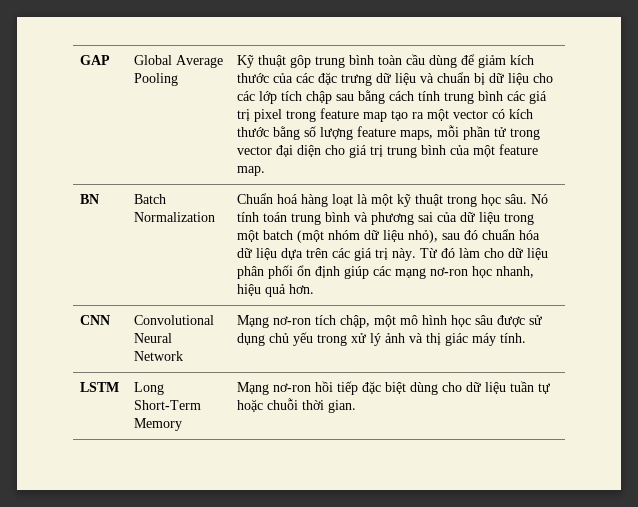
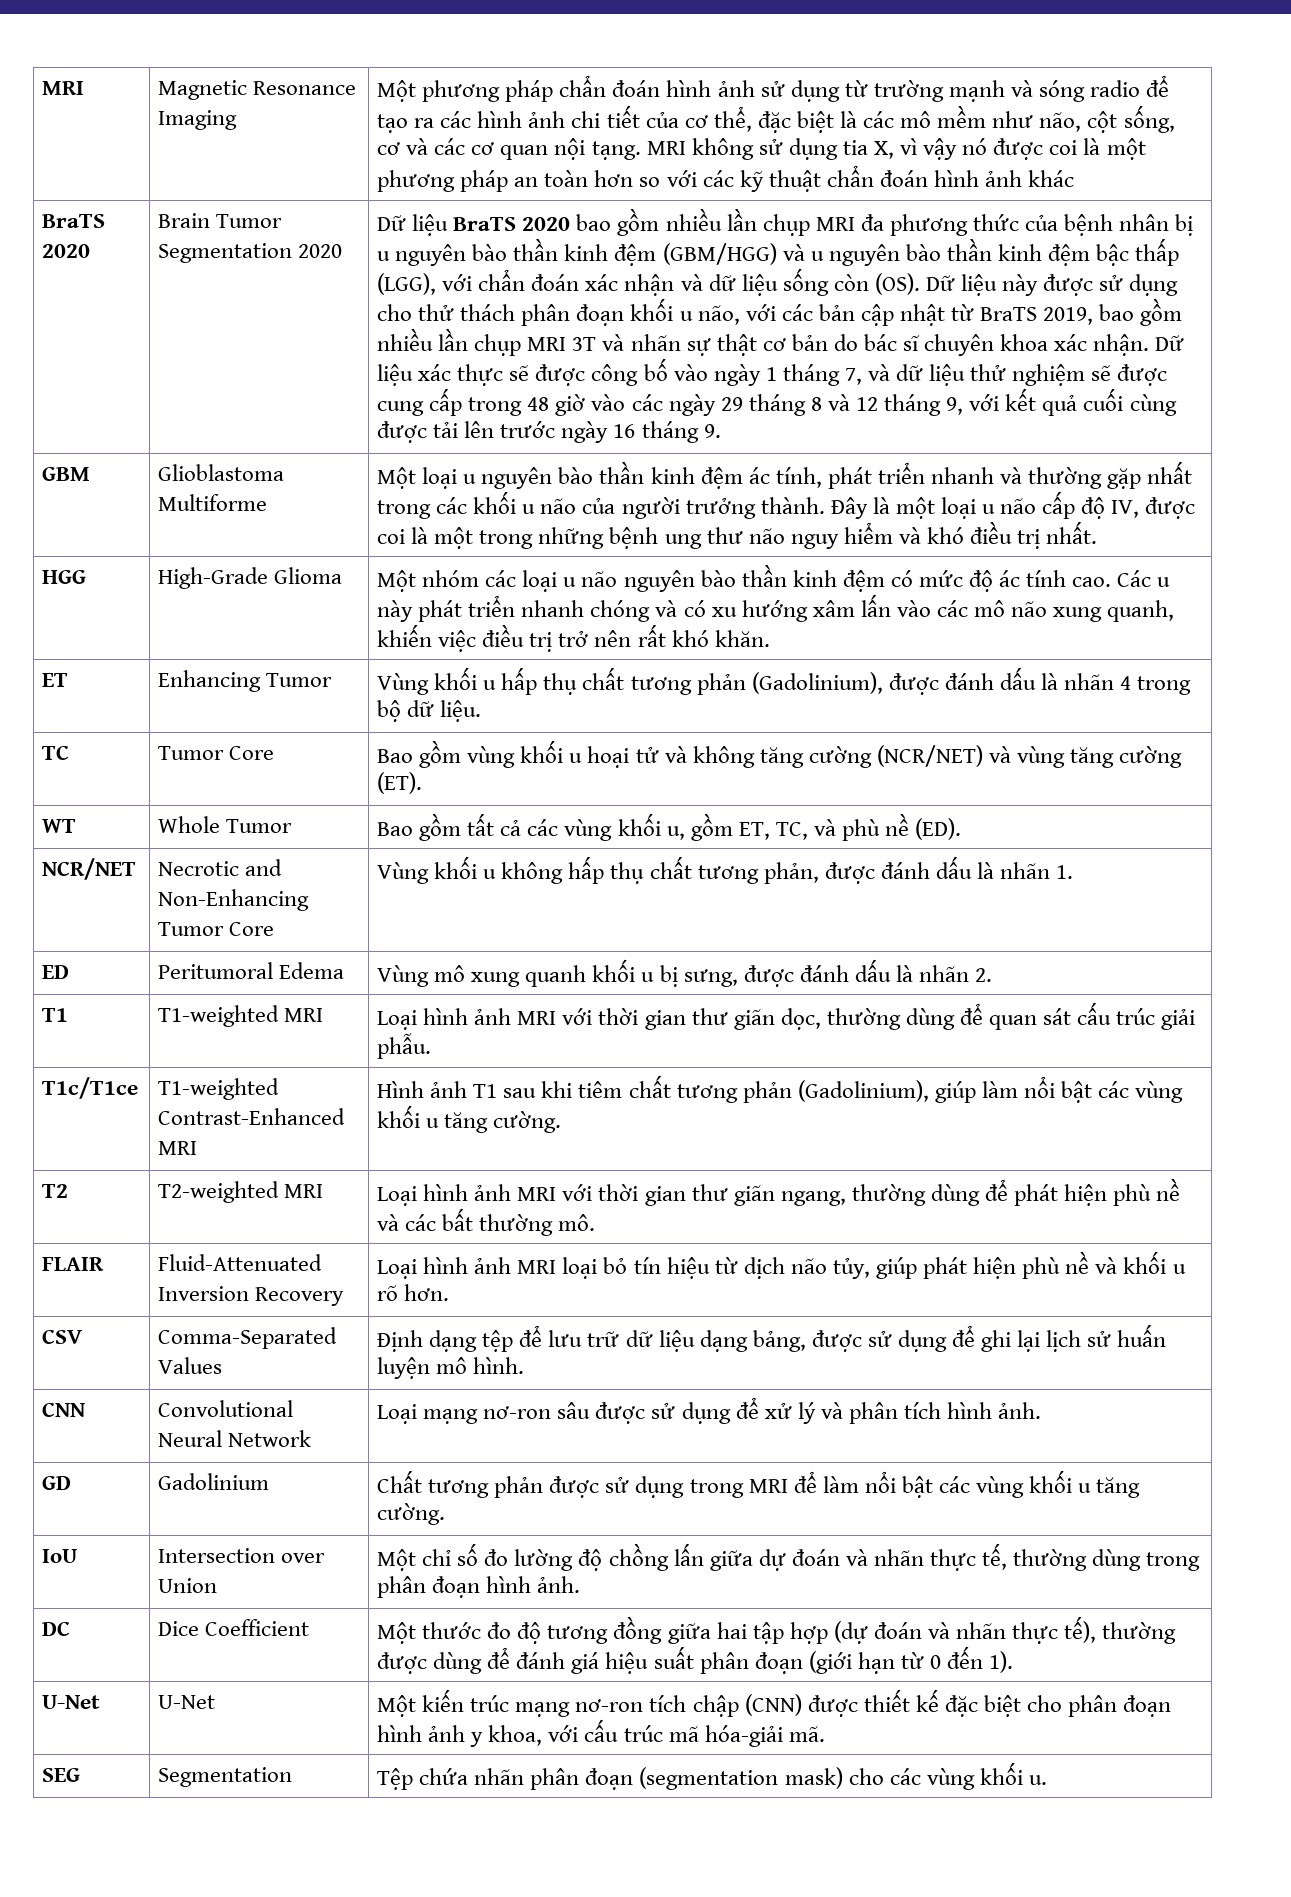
- GAP | Global Average Pooling | Kỹ thuật gôp trung bình toàn cầu dùng để giảm kích thước của các đặc trưng dữ liệu và chuẩn bị dữ liệu cho các lớp tích chập sau bằng cách tính trung bình các giá trị pixel trong feature map tạo ra một vector có kích thước bằng số lượng feature maps, mỗi phần tử trong vector đại diện cho giá trị trung bình của một feature map.
- BN | Batch Normalization | Chuẩn hoá hàng loạt là một kỹ thuật trong học sâu. Nó tính toán trung bình và phương sai của dữ liệu trong một batch (một nhóm dữ liệu nhỏ), sau đó chuẩn hóa dữ liệu dựa trên các giá trị này. Từ đó làm cho dữ liệu phân phối ổn định giúp các mạng nơ-ron học nhanh, hiệu quả hơn.
- CNN | Convolutional Neural Network | Mạng nơ-ron tích chập, một mô hình học sâu được sử dụng chủ yếu trong xử lý ảnh và thị giác máy tính.
- LSTM | Long Short-Term Memory | Mạng nơ-ron hồi tiếp đặc biệt dùng cho dữ liệu tuần tự hoặc chuỗi thời gian.
+ MRI | Magnetic Resonance Imaging | Một phương pháp chẩn đoán hình ảnh sử dụng từ trường mạnh và sóng radio để tạo ra các hình ảnh chi tiết của cơ thể, đặc biệt là các mô mềm như não, cột sống, cơ và các cơ quan nội tạng. MRI không sử dụng tia X, vì vậy nó được coi là một phương pháp an toàn hơn so với các kỹ thuật chẩn đoán hình ảnh khác
+ BraTS 2020 | Brain Tumor Segmentation 2020 | Dữ liệu BraTS 2020 bao gồm nhiều lần chụp MRI đa phương thức của bệnh nhân bị u nguyên bào thần kinh đệm (GBM/HGG) và u nguyên bào thần kinh đệm bậc thấp (LGG), với chẩn đoán xác nhận và dữ liệu sống còn (OS). Dữ liệu này được sử dụng cho thử thách phân đoạn khối u não, với các bản cập nhật từ BraTS 2019, bao gồm nhiều lần chụp MRI 3T và nhãn sự thật cơ bản do bác sĩ chuyên khoa xác nhận. Dữ liệu xác thực sẽ được công bố vào ngày 1 tháng 7, và dữ liệu thử nghiệm sẽ được cung cấp trong 48 giờ vào các ngày 29 tháng 8 và 12 tháng 9, với kết quả cuối cùng được tải lên trước ngày 16 tháng 9.
+ GBM | Glioblastoma Multiforme | Một loại u nguyên bào thần kinh đệm ác tính, phát triển nhanh và thường gặp nhất trong các khối u não của người trưởng thành. Đây là một loại u não cấp độ IV, được coi là một trong những bệnh ung thư não nguy hiểm và khó điều trị nhất.
+ HGG | High-Grade Glioma | Một nhóm các loại u não nguyên bào thần kinh đệm có mức độ ác tính cao. Các u này phát triển nhanh chóng và có xu hướng xâm lấn vào các mô não xung quanh, khiến việc điều trị trở nên rất khó khăn.
+ ET | Enhancing Tumor | Vùng khối u hấp thụ chất tương phản (Gadolinium), được đánh dấu là nhãn 4 trong bộ dữ liệu.
+ TC | Tumor Core | Bao gồm vùng khối u hoại tử và không tăng cường (NCR/NET) và vùng tăng cường (ET).
+ WT | Whole Tumor | Bao gồm tất cả các vùng khối u, gồm ET, TC, và phù nề (ED).
+ NCR/NET | Necrotic and Non-Enhancing Tumor Core | Vùng khối u không hấp thụ chất tương phản, được đánh dấu là nhãn 1.
+ ED | Peritumoral Edema | Vùng mô xung quanh khối u bị sưng, được đánh dấu là nhãn 2.
+ T1 | T1-weighted MRI | Loại hình ảnh MRI với thời gian thư giãn dọc, thường dùng để quan sát cấu trúc giải phẫu.
+ T1c/T1ce | T1-weighted Contrast-Enhanced MRI | Hình ảnh T1 sau khi tiêm chất tương phản (Gadolinium), giúp làm nổi bật các vùng khối u tăng cường.
+ T2 | T2-weighted MRI | Loại hình ảnh MRI với thời gian thư giãn ngang, thường dùng để phát hiện phù nề và các bất thường mô.
+ FLAIR | Fluid-Attenuated Inversion Recovery | Loại hình ảnh MRI loại bỏ tín hiệu từ dịch não tủy, giúp phát hiện phù nề và khối u rõ hơn.
+ CSV | Comma-Separated Values | Định dạng tệp để lưu trữ dữ liệu dạng bảng, được sử dụng để ghi lại lịch sử huấn luyện mô hình.
+ CNN | Convolutional Neural Network | Loại mạng nơ-ron sâu được sử dụng để xử lý và phân tích hình ảnh.
+ GD | Gadolinium | Chất tương phản được sử dụng trong MRI để làm nổi bật các vùng khối u tăng cường.
+ IoU | Intersection over Union | Một chỉ số đo lường độ chồng lấn giữa dự đoán và nhãn thực tế, thường dùng trong phân đoạn hình ảnh.
+ DC | Dice Coefficient | Một thước đo độ tương đồng giữa hai tập hợp (dự đoán và nhãn thực tế), thường được dùng để đánh giá hiệu suất phân đoạn (giới hạn từ 0 đến 1).
+ U-Net | U-Net | Một kiến trúc mạng nơ-ron tích chập (CNN) được thiết kế đặc biệt cho phân đoạn hình ảnh y khoa, với cấu trúc mã hóa-giải mã.
+ SEG | Segmentation | Tệp chứa nhãn phân đoạn (segmentation mask) cho các vùng khối u.

